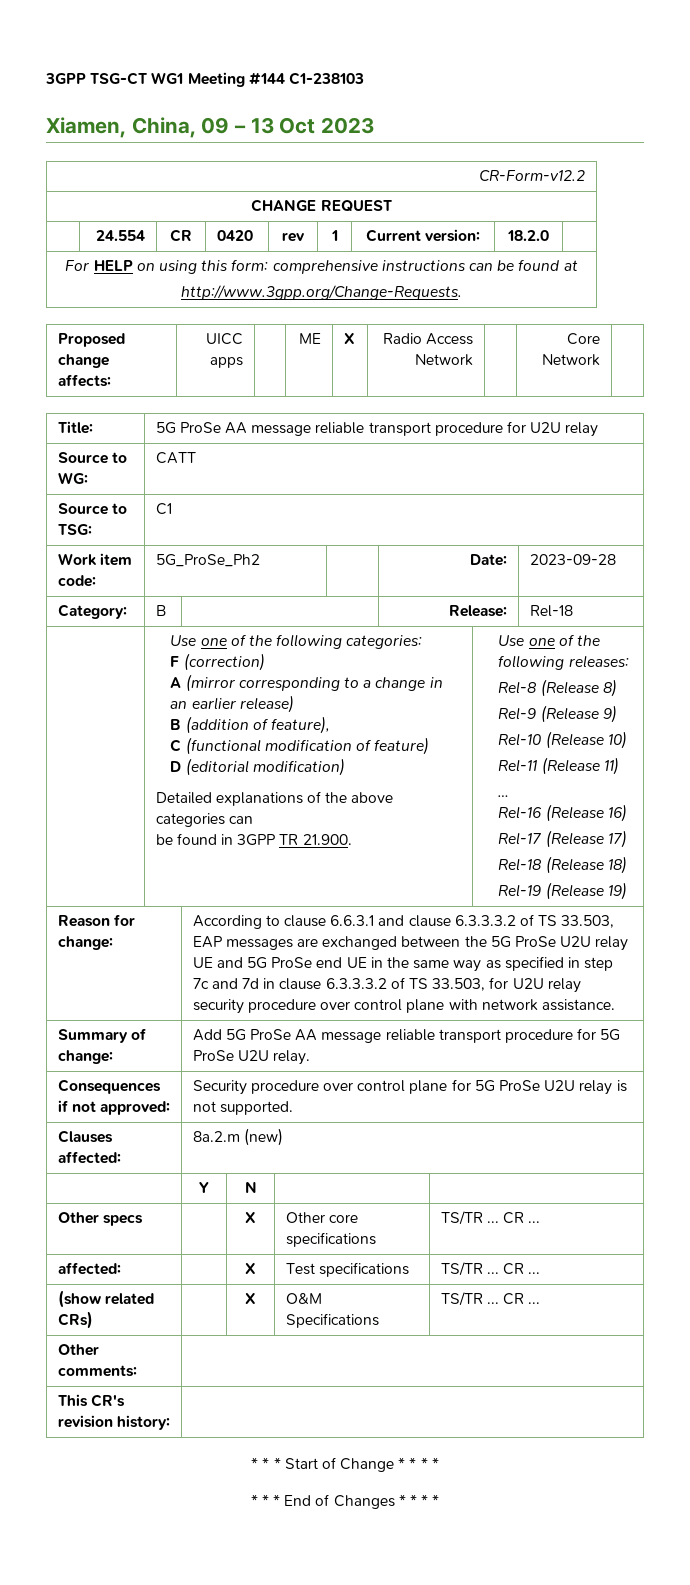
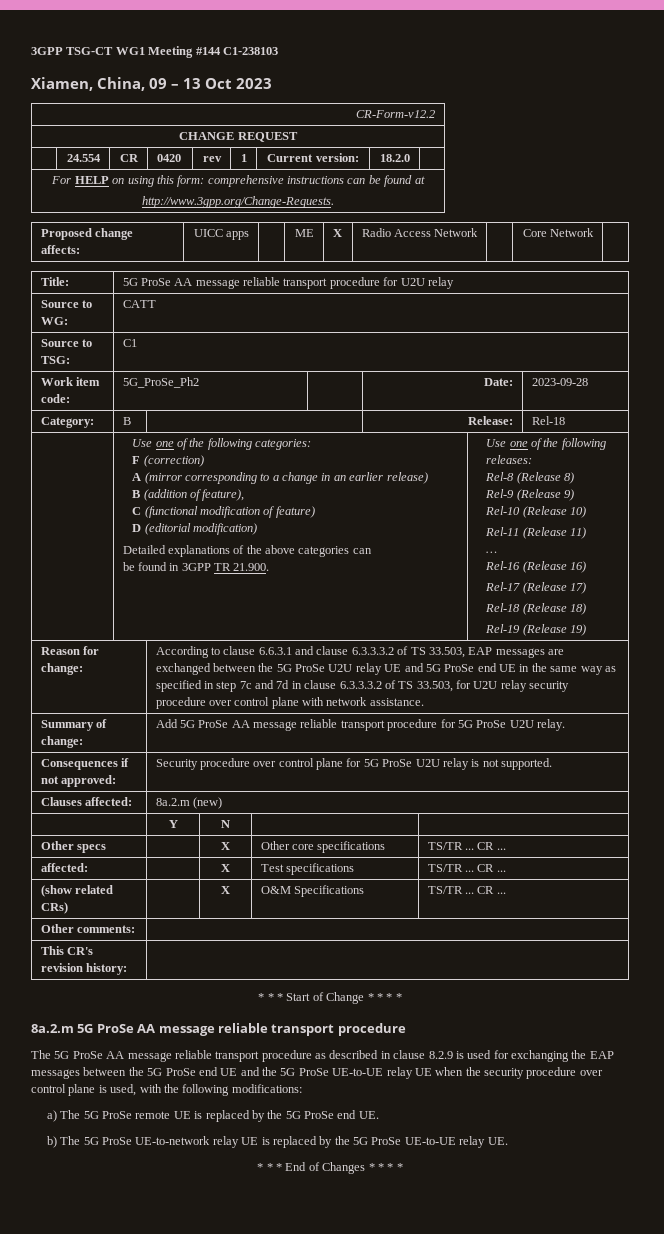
+ 8a.2.m 5G ProSe AA message reliable transport procedure
+ The 5G ProSe AA message reliable transport procedure as described in clause 8.2.9 is used for exchanging the EAP messages between the 5G ProSe end UE and the 5G ProSe UE-to-UE relay UE when the security procedure over control plane is used, with the following modifications:
+ a) The 5G ProSe remote UE is replaced by the 5G ProSe end UE.
+ b) The 5G ProSe UE-to-network relay UE is replaced by the 5G ProSe UE-to-UE relay UE.

